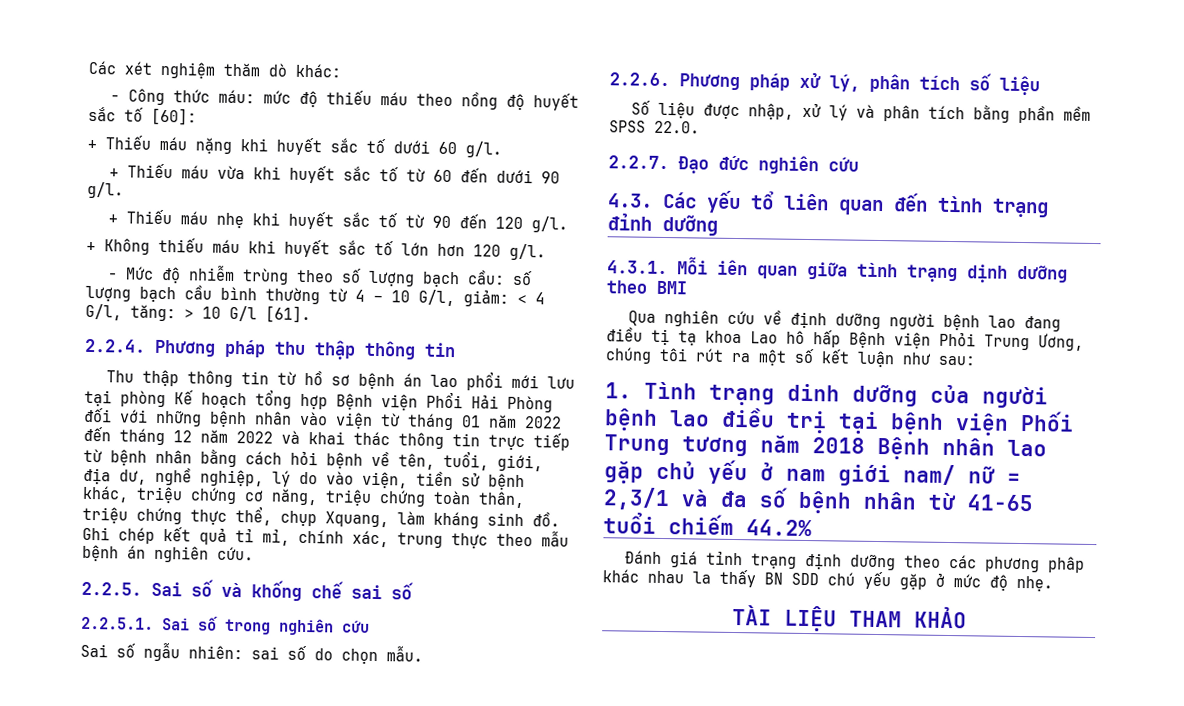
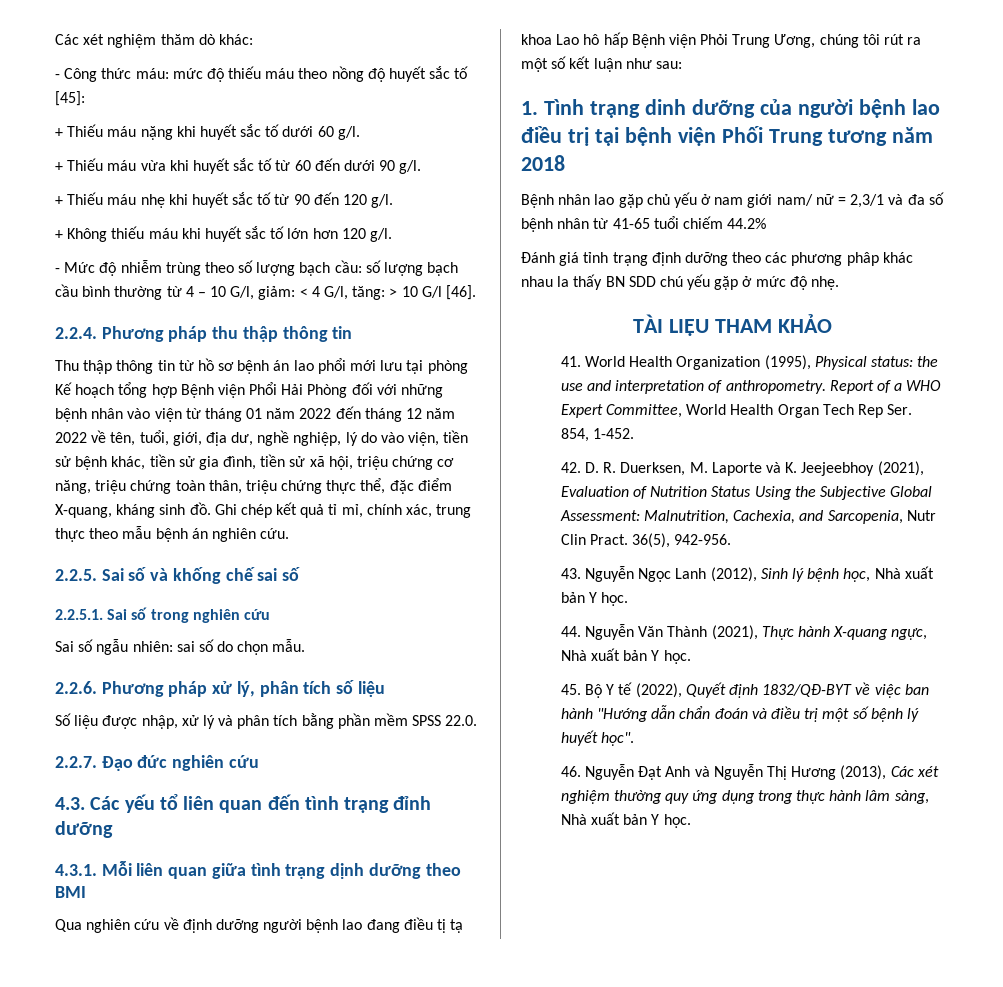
- - Công thức máu: mức độ thiếu máu theo nồng độ huyết sắc tố [60]:
+ - Công thức máu: mức độ thiếu máu theo nồng độ huyết sắc tố [45]:
- - Mức độ nhiễm trùng theo số lượng bạch cầu: số lượng bạch cầu bình thường từ 4 – 10 G/l, giảm: < 4 G/l, tăng: > 10 G/l [61].
+ - Mức độ nhiễm trùng theo số lượng bạch cầu: số lượng bạch cầu bình thường từ 4 – 10 G/l, giảm: < 4 G/l, tăng: > 10 G/l [46].
- Thu thập thông tin từ hồ sơ bệnh án lao phổi mới lưu tại phòng Kế hoạch tổng hợp Bệnh viện Phổi Hải Phòng đối với những bệnh nhân vào viện từ tháng 01 năm 2022 đến tháng 12 năm 2022 và khai thác thông tin trực tiếp từ bệnh nhân bằng cách hỏi bệnh về tên, tuổi, giới, địa dư, nghề nghiệp, lý do vào viện, tiền sử bệnh khác, triệu chứng cơ năng, triệu chứng toàn thân, triệu chứng thực thể, chụp Xquang, làm kháng sinh đồ.
+ Thu thập thông tin từ hồ sơ bệnh án lao phổi mới lưu tại phòng Kế hoạch tổng hợp Bệnh viện Phổi Hải Phòng đối với những bệnh nhân vào viện từ tháng 01 năm 2022 đến tháng 12 năm 2022 về tên, tuổi, giới, địa dư, nghề nghiệp, lý do vào viện, tiền sử bệnh khác, tiền sử gia đình, tiền sử xã hội, triệu chứng cơ năng, triệu chứng toàn thân, triệu chứng thực thể, đặc điểm X-quang, kháng sinh đồ.
- 4.3.1. Mỗi iên quan giữa tình trạng dịnh dưỡng theo BMI
+ 4.3.1. Mỗi liên quan giữa tình trạng dịnh dưỡng theo BMI
- 1. Tình trạng dinh dưỡng của người bệnh lao điều trị tại bệnh viện Phối Trung tương năm 2018 Bệnh nhân lao gặp chủ yếu ở nam giới nam/ nữ = 2,3/1 và đa số bệnh nhân từ 41-65 tuổi chiếm 44.2%
+ 1. Tình trạng dinh dưỡng của người bệnh lao điều trị tại bệnh viện Phối Trung tương năm 2018
+ Bệnh nhân lao gặp chủ yếu ở nam giới nam/ nữ = 2,3/1 và đa số bệnh nhân từ 41-65 tuổi chiếm 44.2%
+ 41. World Health Organization (1995), Physical status: the use and interpretation of anthropometry. Report of a WHO Expert Committee, World Health Organ Tech Rep Ser. 854, 1-452.
+ 42. D. R. Duerksen, M. Laporte và K. Jeejeebhoy (2021), Evaluation of Nutrition Status Using the Subjective Global Assessment: Malnutrition, Cachexia, and Sarcopenia, Nutr Clin Pract. 36(5), 942-956.
+ 43. Nguyễn Ngọc Lanh (2012), Sinh lý bệnh học, Nhà xuất bản Y học.
+ 44. Nguyễn Văn Thành (2021), Thực hành X-quang ngực, Nhà xuất bản Y học.
+ 45. Bộ Y tế (2022), Quyết định 1832/QĐ-BYT về việc ban hành "Hướng dẫn chẩn đoán và điều trị một số bệnh lý huyết học".
+ 46. Nguyễn Đạt Anh và Nguyễn Thị Hương (2013), Các xét nghiệm thường quy ứng dụng trong thực hành lâm sàng, Nhà xuất bản Y học.

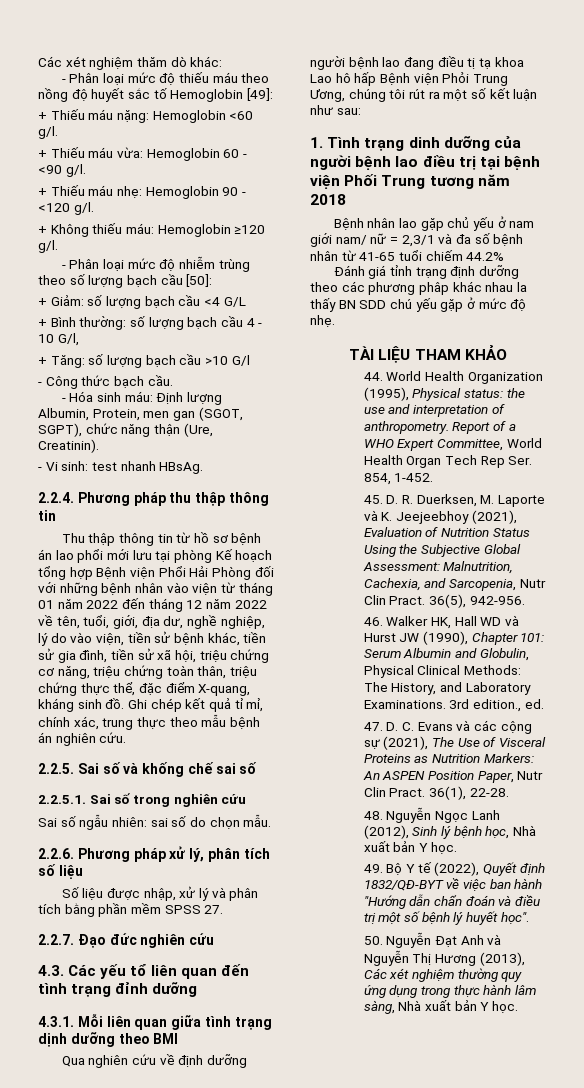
- - Công thức máu: mức độ thiếu máu theo nồng độ huyết sắc tố [45]:
- + Thiếu máu nặng khi huyết sắc tố dưới 60 g/l.
- + Thiếu máu vừa khi huyết sắc tố từ 60 đến dưới 90 g/l.
- + Thiếu máu nhẹ khi huyết sắc tố từ 90 đến 120 g/l.
- + Không thiếu máu khi huyết sắc tố lớn hơn 120 g/l.
+ - Phân loại mức độ thiếu máu theo nồng độ huyết sắc tố Hemoglobin [49]:
+ + Thiếu máu nặng: Hemoglobin <60 g/l.
+ + Thiếu máu vừa: Hemoglobin 60 - <90 g/l.
+ + Thiếu máu nhẹ: Hemoglobin 90 - <120 g/l.
+ + Không thiếu máu: Hemoglobin ≥120 g/l.
- - Mức độ nhiễm trùng theo số lượng bạch cầu: số lượng bạch cầu bình thường từ 4 – 10 G/l, giảm: < 4 G/l, tăng: > 10 G/l [46].
+ - Phân loại mức độ nhiễm trùng theo số lượng bạch cầu [50]:
+ + Giảm: số lượng bạch cầu <4 G/L
+ + Bình thường: số lượng bạch cầu 4 - 10 G/l,
+ + Tăng: số lượng bạch cầu >10 G/l
+ - Công thức bạch cầu.
+ - Hóa sinh máu: Định lượng Albumin, Protein, men gan (SGOT, SGPT), chức năng thận (Ure, Creatinin).
+ - Vi sinh: test nhanh HBsAg.
- Số liệu được nhập, xử lý và phân tích bằng phần mềm SPSS 22.0.
+ Số liệu được nhập, xử lý và phân tích bằng phần mềm SPSS 27.
- 41. World Health Organization (1995), Physical status: the use and interpretation of anthropometry.
+ 44. World Health Organization (1995), Physical status: the use and interpretation of anthropometry.
- 42. D. R. Duerksen, M. Laporte và K. Jeejeebhoy (2021), Evaluation of Nutrition Status Using the Subjective Global Assessment: Malnutrition, Cachexia, and Sarcopenia, Nutr Clin Pract.
+ 45. D. R. Duerksen, M. Laporte và K. Jeejeebhoy (2021), Evaluation of Nutrition Status Using the Subjective Global Assessment: Malnutrition, Cachexia, and Sarcopenia, Nutr Clin Pract.
- 43. Nguyễn Ngọc Lanh (2012), Sinh lý bệnh học, Nhà xuất bản Y học.
+ 46. Walker HK, Hall WD và Hurst JW (1990), Chapter 101: Serum Albumin and Globulin, Physical Clinical Methods: The History, and Laboratory Examinations. 3rd edition., ed.
+ 47. D. C. Evans và các cộng sự (2021), The Use of Visceral Proteins as Nutrition Markers: An ASPEN Position Paper, Nutr Clin Pract. 36(1), 22-28.
+ 48. Nguyễn Ngọc Lanh (2012), Sinh lý bệnh học, Nhà xuất bản Y học.
- 44. Nguyễn Văn Thành (2021), Thực hành X-quang ngực, Nhà xuất bản Y học.
- 45. Bộ Y tế (2022), Quyết định 1832/QĐ-BYT về việc ban hành "Hướng dẫn chẩn đoán và điều trị một số bệnh lý huyết học".
+ 49. Bộ Y tế (2022), Quyết định 1832/QĐ-BYT về việc ban hành "Hướng dẫn chẩn đoán và điều trị một số bệnh lý huyết học".
- 46. Nguyễn Đạt Anh và Nguyễn Thị Hương (2013), Các xét nghiệm thường quy ứng dụng trong thực hành lâm sàng, Nhà xuất bản Y học.
+ 50. Nguyễn Đạt Anh và Nguyễn Thị Hương (2013), Các xét nghiệm thường quy ứng dụng trong thực hành lâm sàng, Nhà xuất bản Y học.

